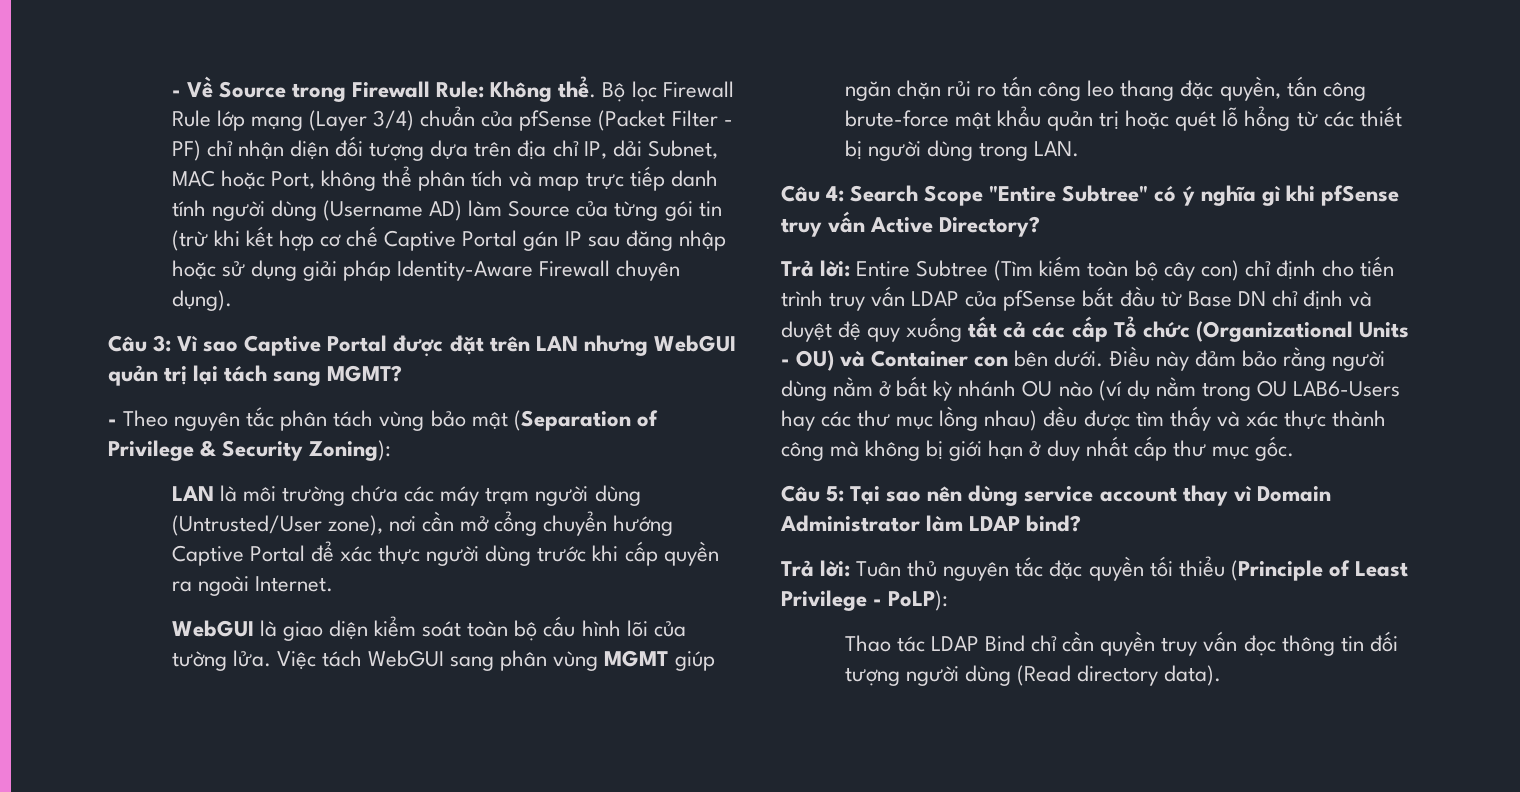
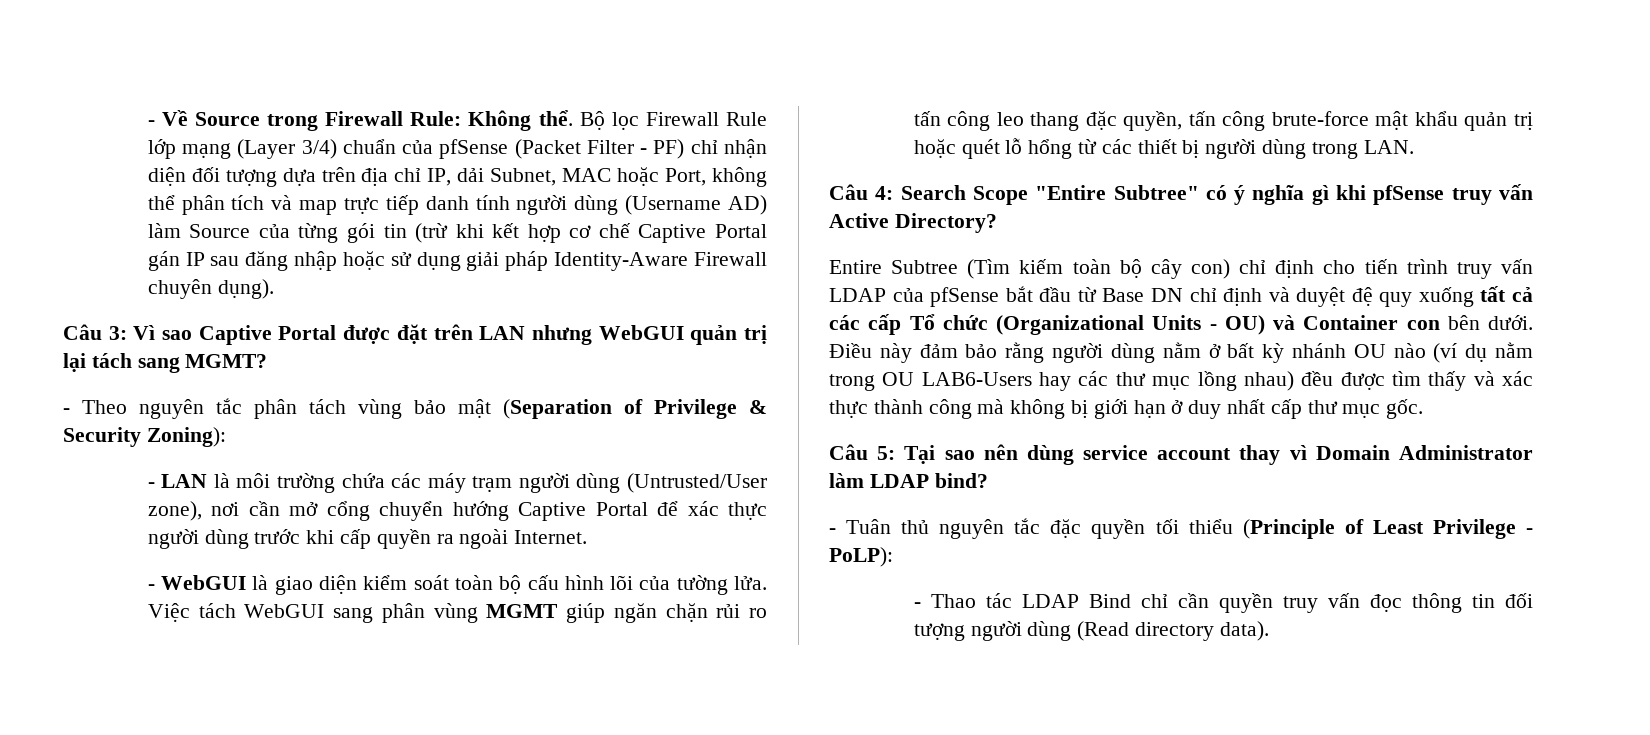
- LAN là môi trường chứa các máy trạm người dùng (Untrusted/User zone), nơi cần mở cổng chuyển hướng Captive Portal để xác thực người dùng trước khi cấp quyền ra ngoài Internet.
+ - LAN là môi trường chứa các máy trạm người dùng (Untrusted/User zone), nơi cần mở cổng chuyển hướng Captive Portal để xác thực người dùng trước khi cấp quyền ra ngoài Internet.
- WebGUI là giao diện kiểm soát toàn bộ cấu hình lõi của tường lửa.
+ - WebGUI là giao diện kiểm soát toàn bộ cấu hình lõi của tường lửa.
- Trả lời: Entire Subtree (Tìm kiếm toàn bộ cây con) chỉ định cho tiến trình truy vấn LDAP của pfSense bắt đầu từ Base DN chỉ định và duyệt đệ quy xuống tất cả các cấp Tổ chức (Organizational Units - OU) và Container con bên dưới.
+ Entire Subtree (Tìm kiếm toàn bộ cây con) chỉ định cho tiến trình truy vấn LDAP của pfSense bắt đầu từ Base DN chỉ định và duyệt đệ quy xuống tất cả các cấp Tổ chức (Organizational Units - OU) và Container con bên dưới.
- Trả lời: Tuân thủ nguyên tắc đặc quyền tối thiểu (Principle of Least Privilege - PoLP):
+ - Tuân thủ nguyên tắc đặc quyền tối thiểu (Principle of Least Privilege - PoLP):
- Thao tác LDAP Bind chỉ cần quyền truy vấn đọc thông tin đối tượng người dùng (Read directory data).
+ - Thao tác LDAP Bind chỉ cần quyền truy vấn đọc thông tin đối tượng người dùng (Read directory data).

